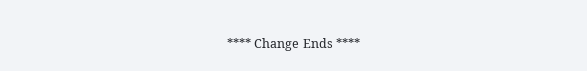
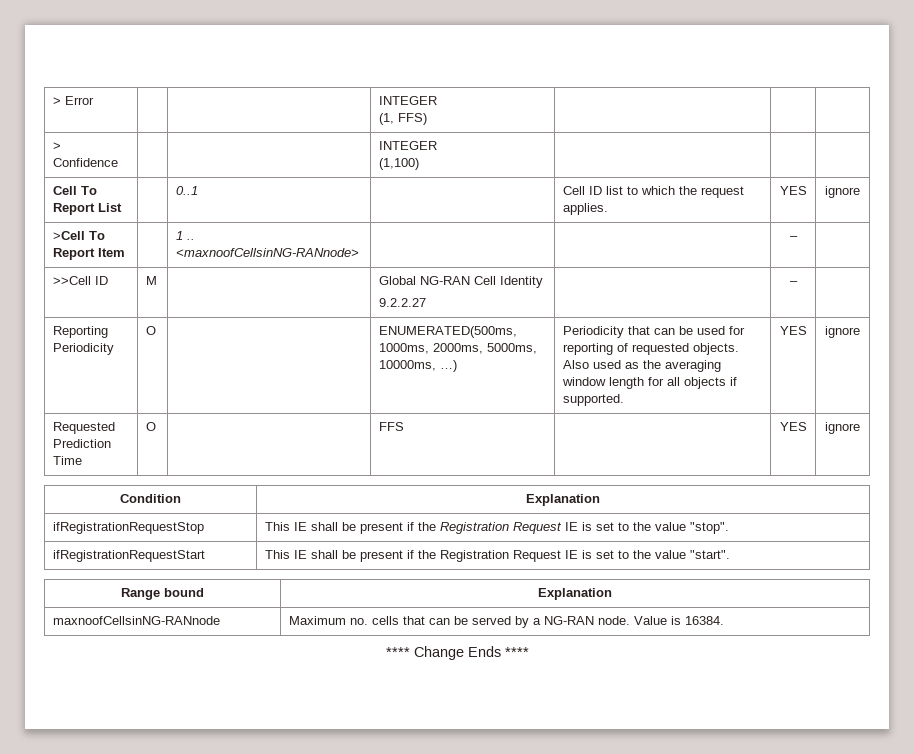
+ > Error | | | INTEGER
+ (1, FFS) | | |
+ > Confidence | | | INTEGER
+ (1,100) | | |
+ Cell To Report List | | 0..1 | | Cell ID list to which the request applies. | YES | ignore
+ >Cell To Report Item | | 1 .. <maxnoofCellsinNG-RANnode> | | | – |
+ >>Cell ID | M | | Global NG-RAN Cell Identity
+ 9.2.2.27 | | – |
+ Reporting Periodicity | O | | ENUMERATED(500ms, 1000ms, 2000ms, 5000ms, 10000ms, …) | Periodicity that can be used for reporting of requested objects. Also used as the averaging window length for all objects if supported. | YES | ignore
+ Requested Prediction Time | O | | FFS | | YES | ignore
+ Condition | Explanation
+ ifRegistrationRequestStop | This IE shall be present if the Registration Request IE is set to the value "stop".
+ ifRegistrationRequestStart | This IE shall be present if the Registration Request IE is set to the value "start".
+ Range bound | Explanation
+ maxnoofCellsinNG-RANnode | Maximum no. cells that can be served by a NG-RAN node. Value is 16384.

